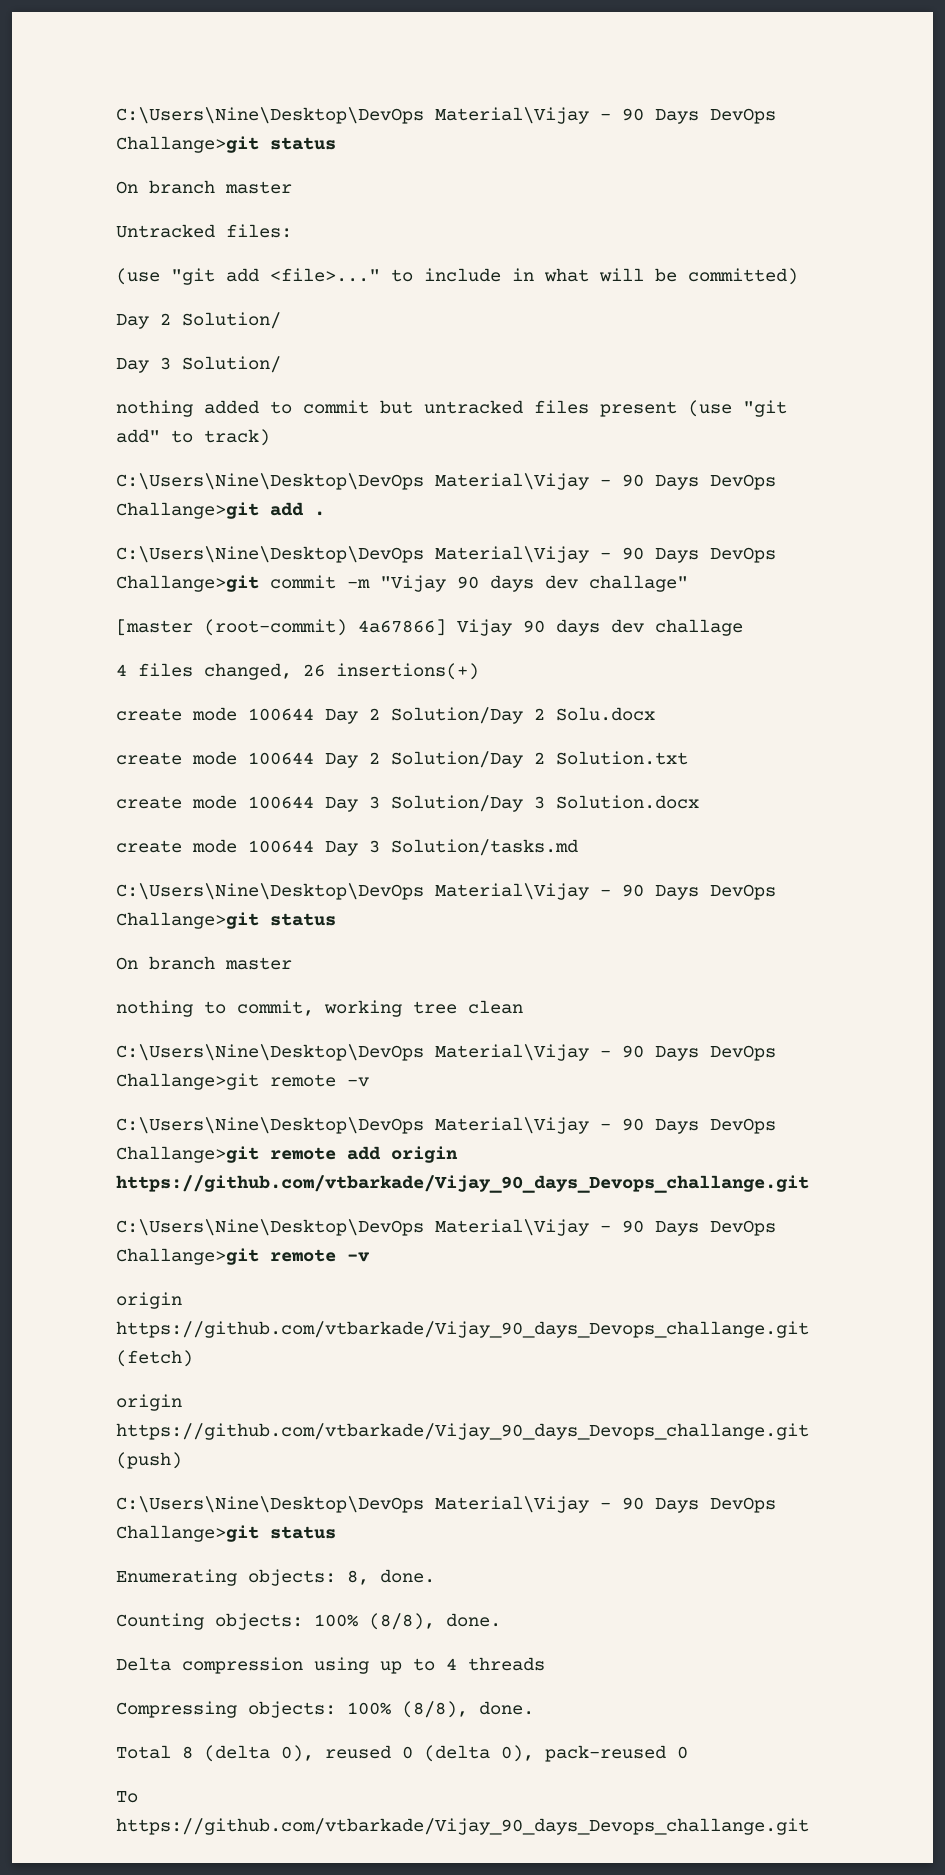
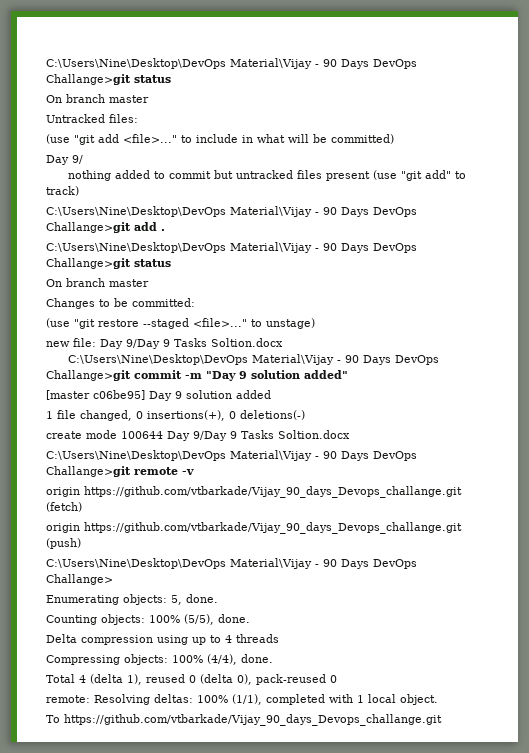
- Day 2 Solution/
- Day 3 Solution/
+ Day 9/
  C:\Users\Nine\Desktop\DevOps Material\Vijay - 90 Days DevOps Challange>git add .
- C:\Users\Nine\Desktop\DevOps Material\Vijay - 90 Days DevOps Challange>git commit -m "Vijay 90 days dev challage"
- [master (root-commit) 4a67866] Vijay 90 days dev challage
- 4 files changed, 26 insertions(+)
- create mode 100644 Day 2 Solution/Day 2 Solu.docx
- create mode 100644 Day 2 Solution/Day 2 Solution.txt
- create mode 100644 Day 3 Solution/Day 3 Solution.docx
- create mode 100644 Day 3 Solution/tasks.md
  C:\Users\Nine\Desktop\DevOps Material\Vijay - 90 Days DevOps Challange>git status
  On branch master
- nothing to commit, working tree clean
- C:\Users\Nine\Desktop\DevOps Material\Vijay - 90 Days DevOps Challange>git remote -v
- C:\Users\Nine\Desktop\DevOps Material\Vijay - 90 Days DevOps Challange>git remote add origin https://github.com/vtbarkade/Vijay_90_days_Devops_challange.git
+ Changes to be committed:
+ (use "git restore --staged <file>..." to unstage)
+ new file: Day 9/Day 9 Tasks Soltion.docx
+ C:\Users\Nine\Desktop\DevOps Material\Vijay - 90 Days DevOps Challange>git commit -m "Day 9 solution added"
+ [master c06be95] Day 9 solution added
+ 1 file changed, 0 insertions(+), 0 deletions(-)
+ create mode 100644 Day 9/Day 9 Tasks Soltion.docx
  origin https://github.com/vtbarkade/Vijay_90_days_Devops_challange.git (push)
- C:\Users\Nine\Desktop\DevOps Material\Vijay - 90 Days DevOps Challange>git status
+ C:\Users\Nine\Desktop\DevOps Material\Vijay - 90 Days DevOps Challange>
- Enumerating objects: 8, done.
+ Enumerating objects: 5, done.
- Counting objects: 100% (8/8), done.
+ Counting objects: 100% (5/5), done.
- Compressing objects: 100% (8/8), done.
+ Compressing objects: 100% (4/4), done.
- Total 8 (delta 0), reused 0 (delta 0), pack-reused 0
+ Total 4 (delta 1), reused 0 (delta 0), pack-reused 0
+ remote: Resolving deltas: 100% (1/1), completed with 1 local object.

